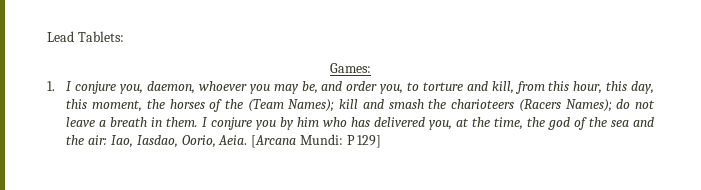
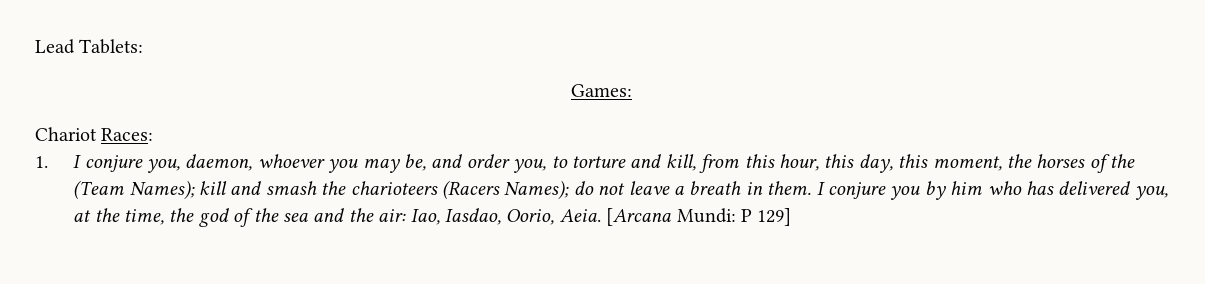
+ Chariot Races:

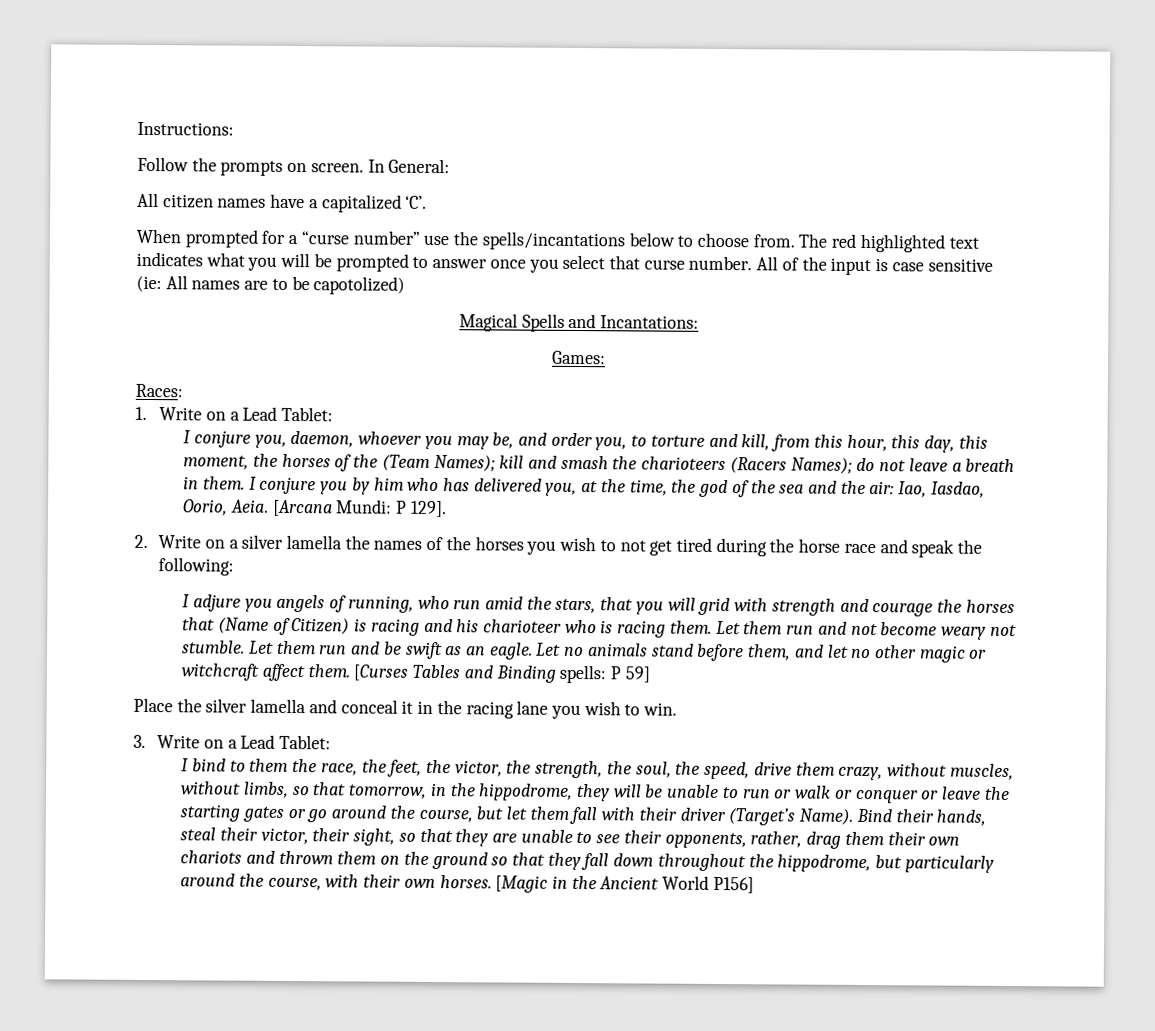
- Lead Tablets:
+ Instructions:
+ Follow the prompts on screen. In General:
+ All citizen names have a capitalized ‘C’.
+ When prompted for a “curse number” use the spells/incantations below to choose from. The red highlighted text indicates what you will be prompted to answer once you select that curse number. All of the input is case sensitive (ie: All names are to be capotolized)
+ Magical Spells and Incantations:
- Chariot Races:
+ Races:
- 1. I conjure you, daemon, whoever you may be, and order you, to torture and kill, from this hour, this day, this moment, the horses of the (Team Names); kill and smash the charioteers (Racers Names); do not leave a breath in them.
+ 1. Write on a Lead Tablet:
+ I conjure you, daemon, whoever you may be, and order you, to torture and kill, from this hour, this day, this moment, the horses of the (Team Names); kill and smash the charioteers (Racers Names); do not leave a breath in them.
- [Arcana Mundi: P 129]
+ [Arcana Mundi: P 129].
+ 2. Write on a silver lamella the names of the horses you wish to not get tired during the horse race and speak the following:
+ I adjure you angels of running, who run amid the stars, that you will grid with strength and courage the horses that (Name of Citizen) is racing and his charioteer who is racing them. Let them run and not become weary not stumble. Let them run and be swift as an eagle. Let no animals stand before them, and let no other magic or witchcraft affect them. [Curses Tables and Binding spells: P 59]
+ Place the silver lamella and conceal it in the racing lane you wish to win.
+ 3. Write on a Lead Tablet:
+ I bind to them the race, the feet, the victor, the strength, the soul, the speed, drive them crazy, without muscles, without limbs, so that tomorrow, in the hippodrome, they will be unable to run or walk or conquer or leave the starting gates or go around the course, but let them fall with their driver (Target’s Name). Bind their hands, steal their victor, their sight, so that they are unable to see their opponents, rather, drag them their own chariots and thrown them on the ground so that they fall down throughout the hippodrome, but particularly around the course, with their own horses. [Magic in the Ancient World P156]

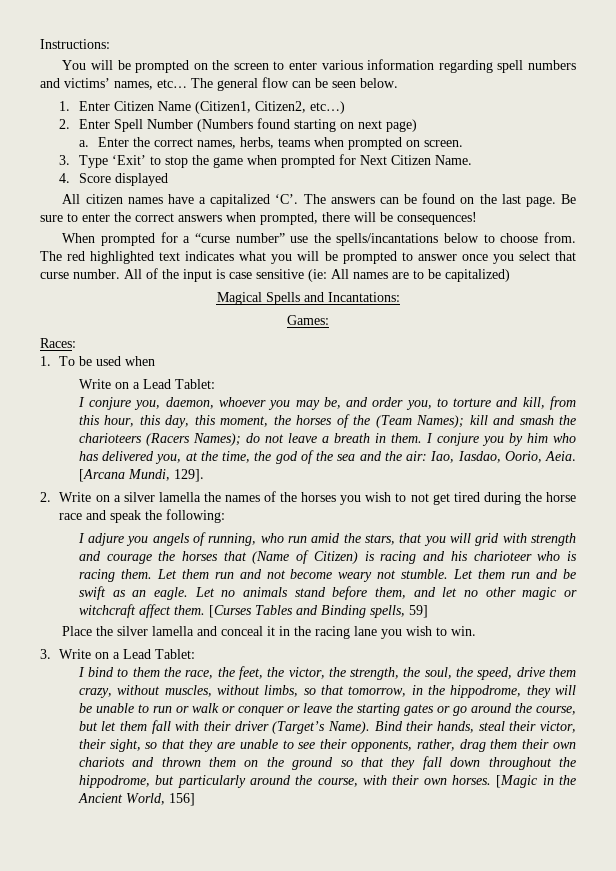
- Follow the prompts on screen. In General:
+ You will be prompted on the screen to enter various information regarding spell numbers and victims’ names, etc… The general flow can be seen below.
+ 1. Enter Citizen Name (Citizen1, Citizen2, etc…)
+ 2. Enter Spell Number (Numbers found starting on next page)
+ a. Enter the correct names, herbs, teams when prompted on screen.
+ 3. Type ‘Exit’ to stop the game when prompted for Next Citizen Name.
+ 4. Score displayed
- All citizen names have a capitalized ‘C’.
+ All citizen names have a capitalized ‘C’. The answers can be found on the last page. Be sure to enter the correct answers when prompted, there will be consequences!
- All of the input is case sensitive (ie: All names are to be capotolized)
+ All of the input is case sensitive (ie: All names are to be capitalized)
- 1. Write on a Lead Tablet:
+ 1. To be used when
+ Write on a Lead Tablet:
- [Arcana Mundi: P 129].
+ [Arcana Mundi, 129].
- [Curses Tables and Binding spells: P 59]
+ [Curses Tables and Binding spells, 59]
- [Magic in the Ancient World P156]
+ [Magic in the Ancient World, 156]

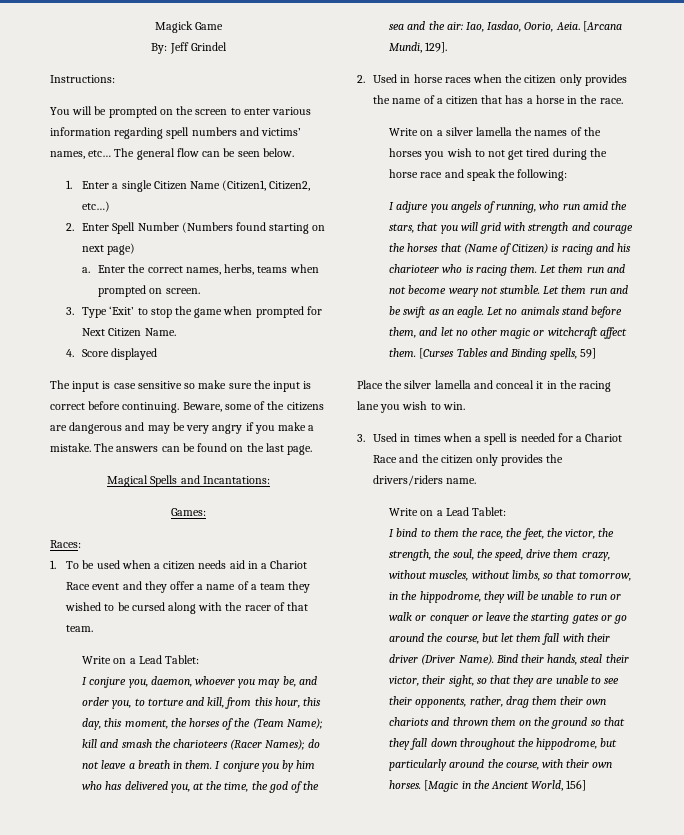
+ Magick Game
+ By: Jeff Grindel
- 1. Enter Citizen Name (Citizen1, Citizen2, etc…)
+ 1. Enter a single Citizen Name (Citizen1, Citizen2, etc…)
- All citizen names have a capitalized ‘C’. The answers can be found on the last page. Be sure to enter the correct answers when prompted, there will be consequences!
- When prompted for a “curse number” use the spells/incantations below to choose from. The red highlighted text indicates what you will be prompted to answer once you select that curse number. All of the input is case sensitive (ie: All names are to be capitalized)
+ The input is case sensitive so make sure the input is correct before continuing. Beware, some of the citizens are dangerous and may be very angry if you make a mistake. The answers can be found on the last page.
- 1. To be used when
+ 1. To be used when a citizen needs aid in a Chariot Race event and they offer a name of a team they wished to be cursed along with the racer of that team.
- I conjure you, daemon, whoever you may be, and order you, to torture and kill, from this hour, this day, this moment, the horses of the (Team Names); kill and smash the charioteers (Racers Names); do not leave a breath in them.
+ I conjure you, daemon, whoever you may be, and order you, to torture and kill, from this hour, this day, this moment, the horses of the (Team Name); kill and smash the charioteers (Racer Names); do not leave a breath in them.
- 2. Write on a silver lamella the names of the horses you wish to not get tired during the horse race and speak the following:
+ 2. Used in horse races when the citizen only provides the name of a citizen that has a horse in the race.
+ Write on a silver lamella the names of the horses you wish to not get tired during the horse race and speak the following:
- 3. Write on a Lead Tablet:
+ 3. Used in times when a spell is needed for a Chariot Race and the citizen only provides the drivers/riders name.
+ Write on a Lead Tablet:
- I bind to them the race, the feet, the victor, the strength, the soul, the speed, drive them crazy, without muscles, without limbs, so that tomorrow, in the hippodrome, they will be unable to run or walk or conquer or leave the starting gates or go around the course, but let them fall with their driver (Target’s Name).
+ I bind to them the race, the feet, the victor, the strength, the soul, the speed, drive them crazy, without muscles, without limbs, so that tomorrow, in the hippodrome, they will be unable to run or walk or conquer or leave the starting gates or go around the course, but let them fall with their driver (Driver Name).

